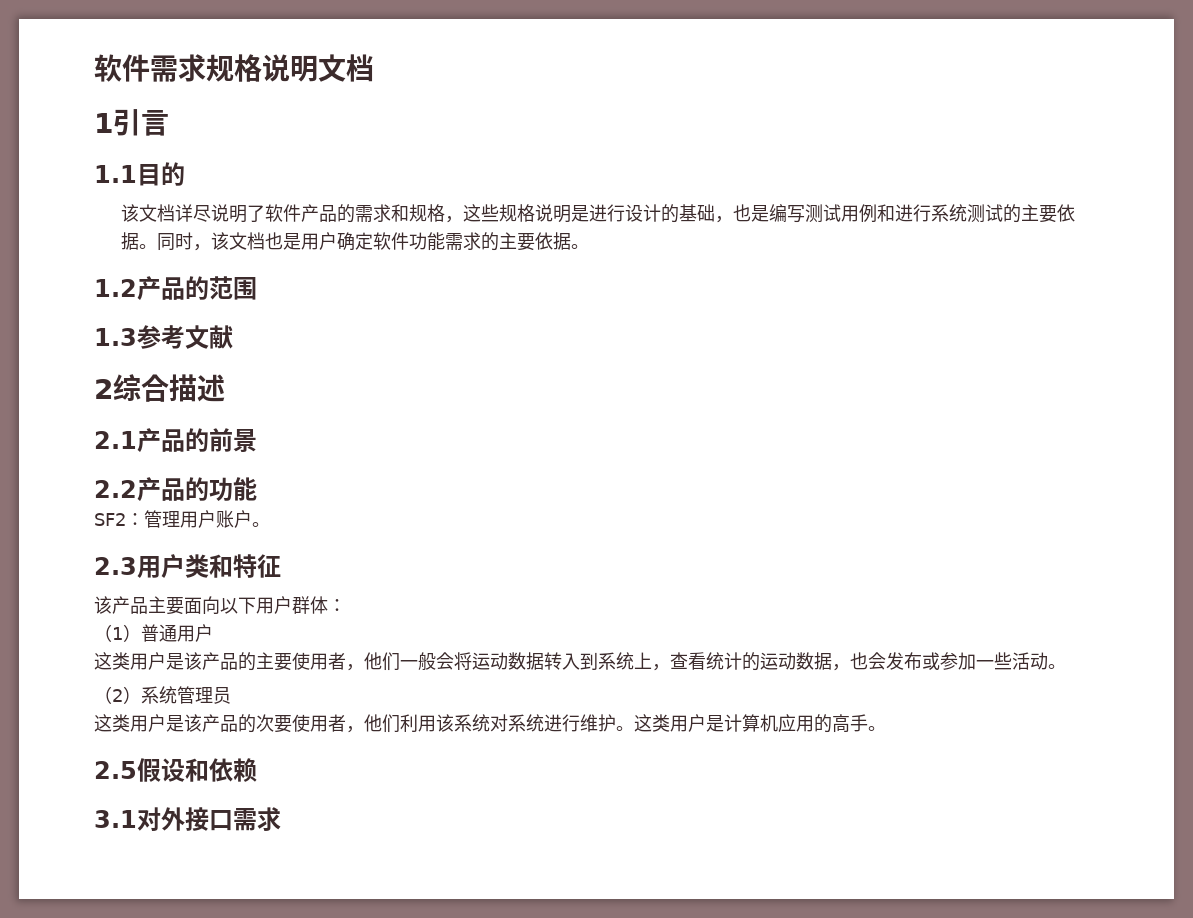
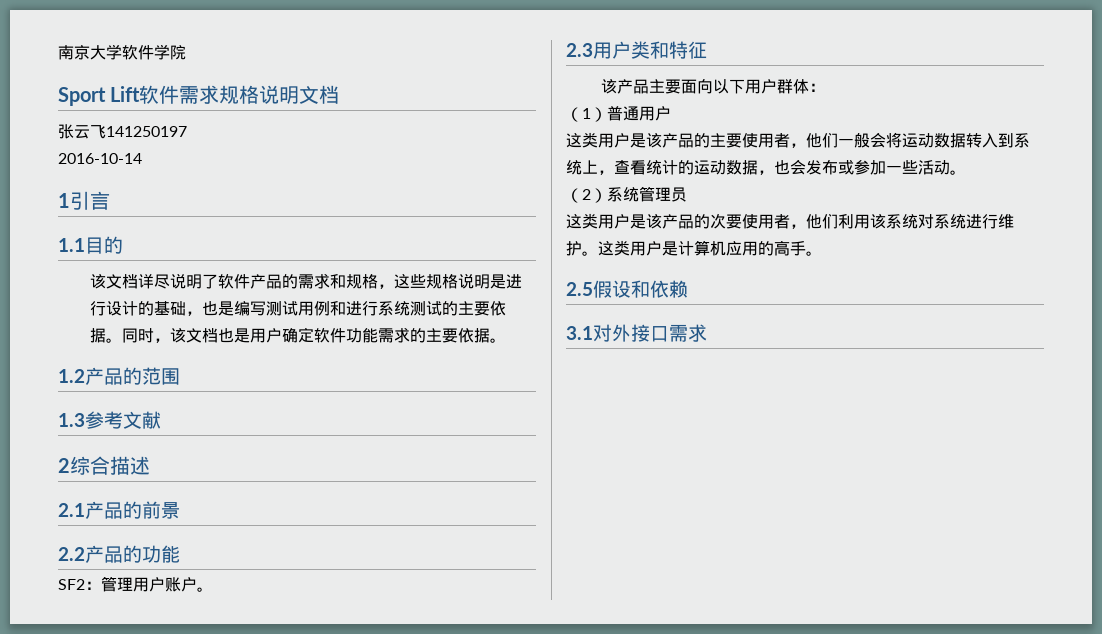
- 软件需求规格说明文档
+ 南京大学软件学院
+ Sport Lift软件需求规格说明文档
+ 张云飞141250197
+ 2016-10-14

